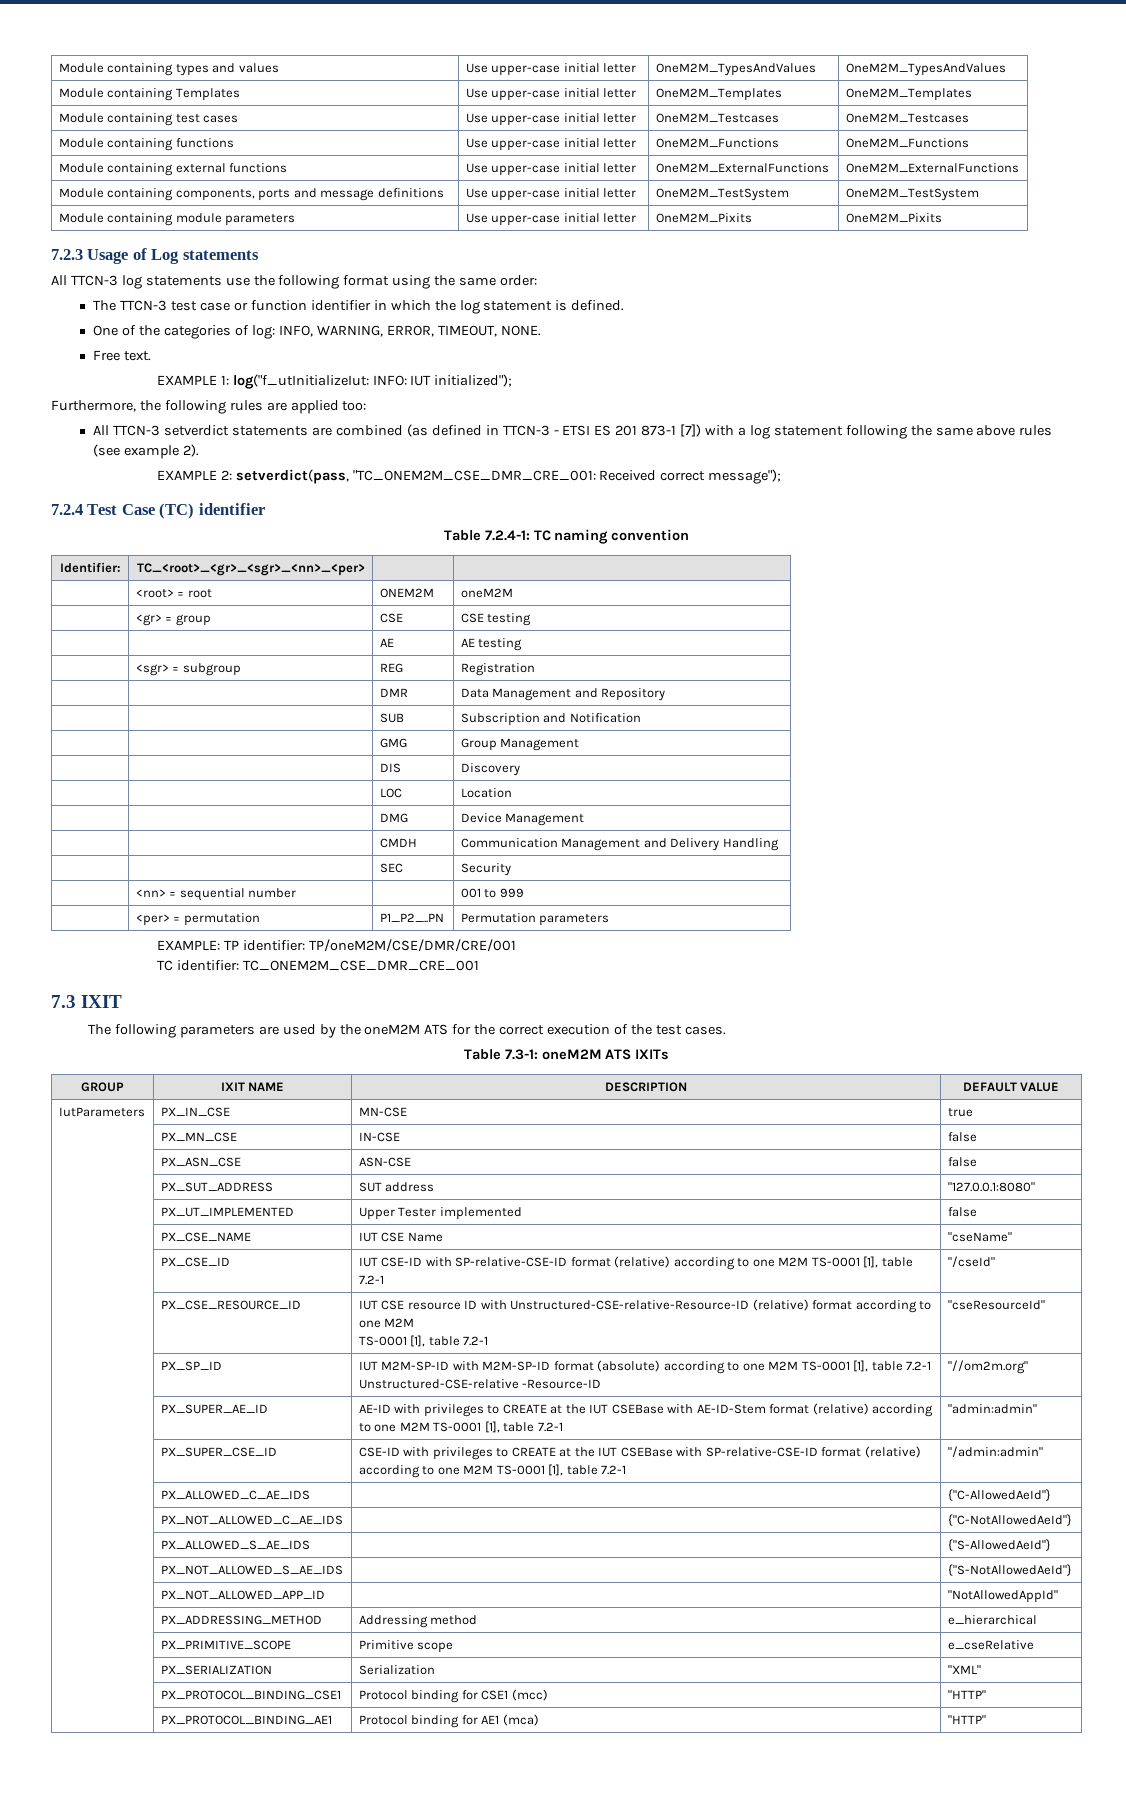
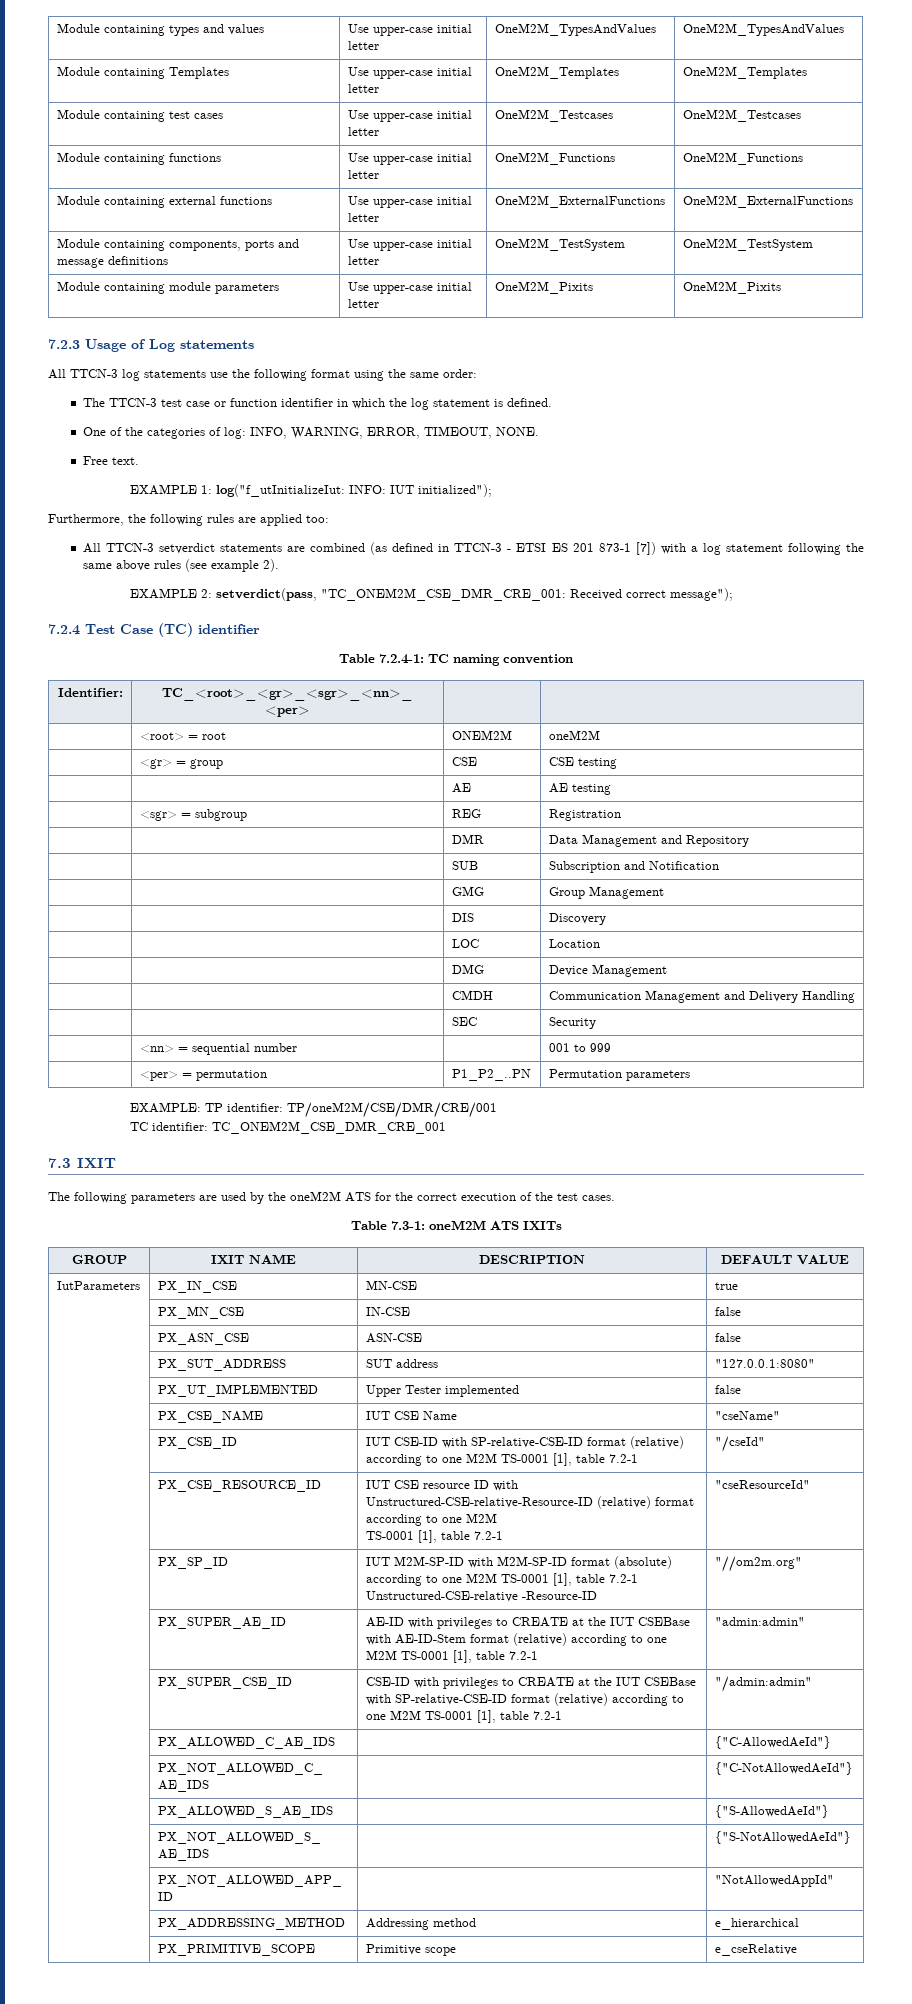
- | PX_SERIALIZATION | Serialization | "XML"
- | PX_PROTOCOL_BINDING_CSE1 | Protocol binding for CSE1 (mcc) | "HTTP"
- | PX_PROTOCOL_BINDING_AE1 | Protocol binding for AE1 (mca) | "HTTP"

